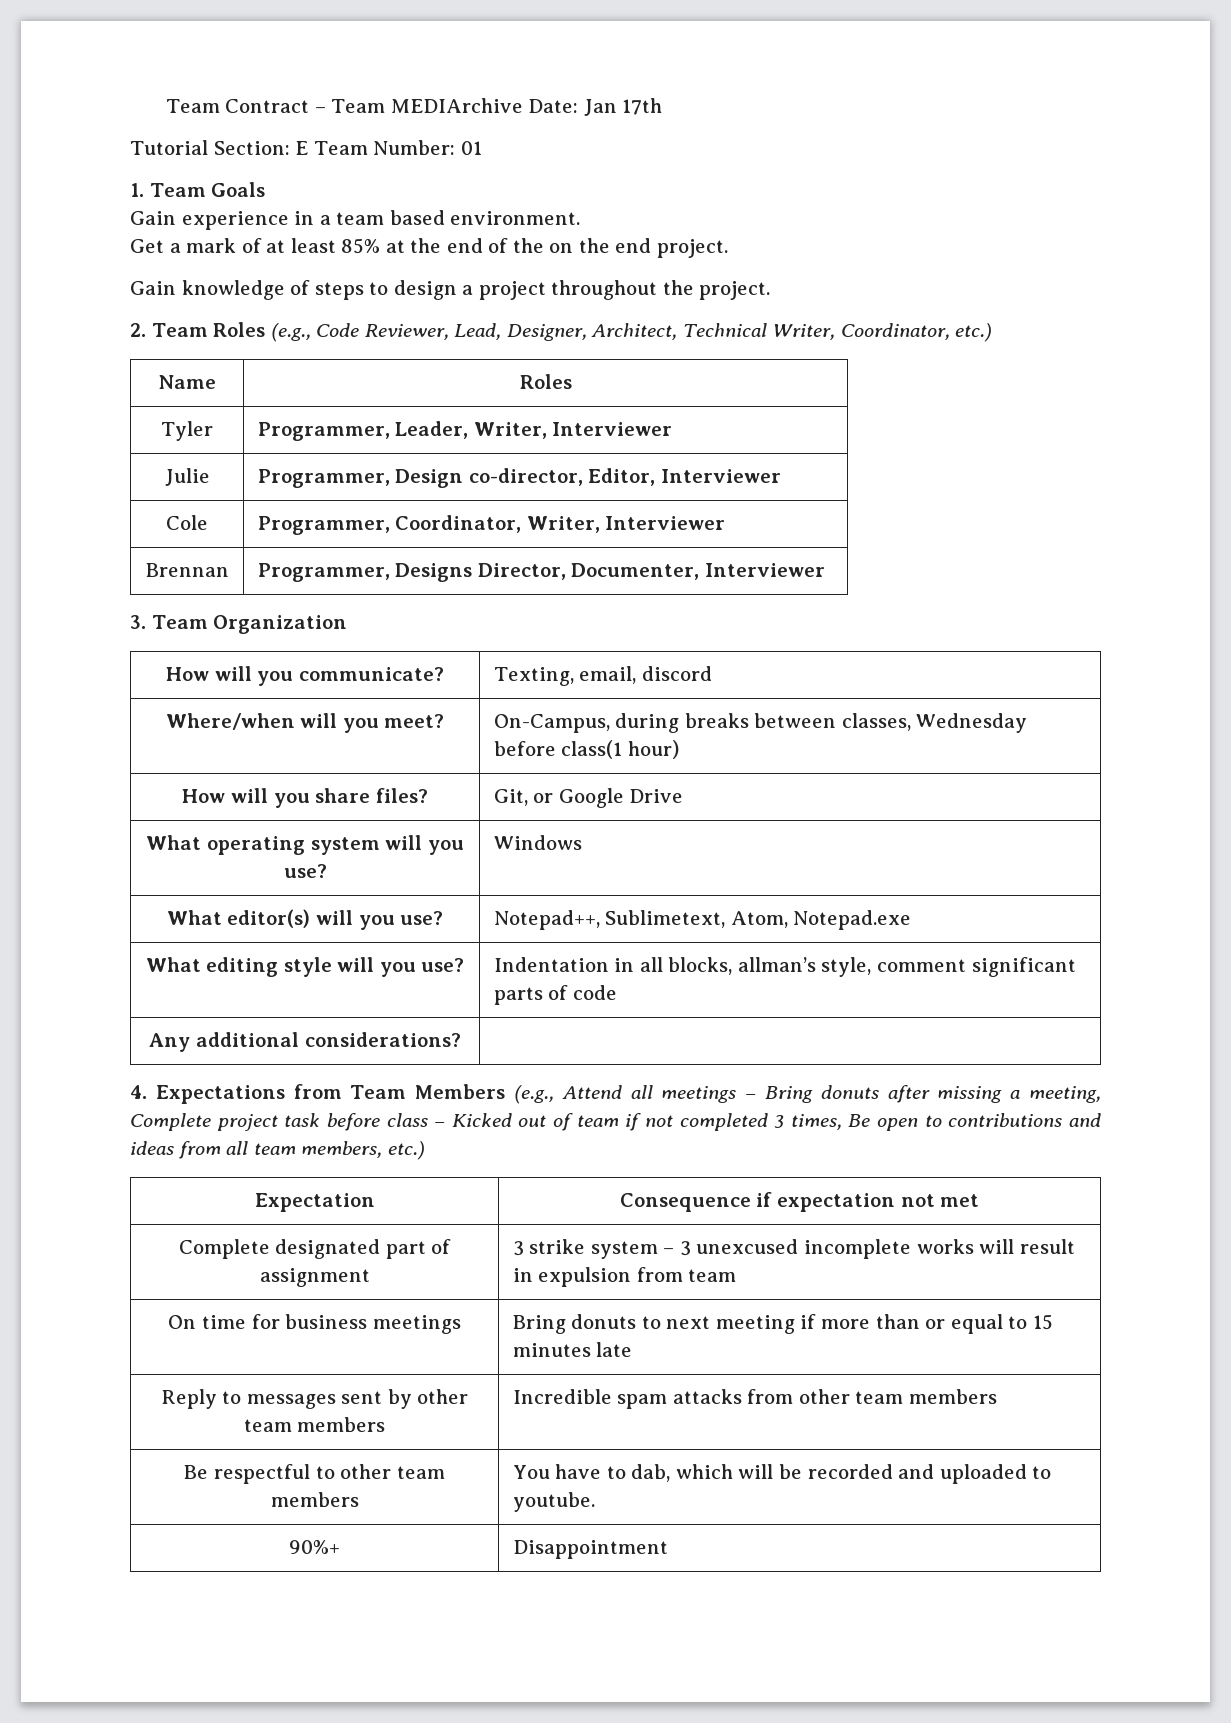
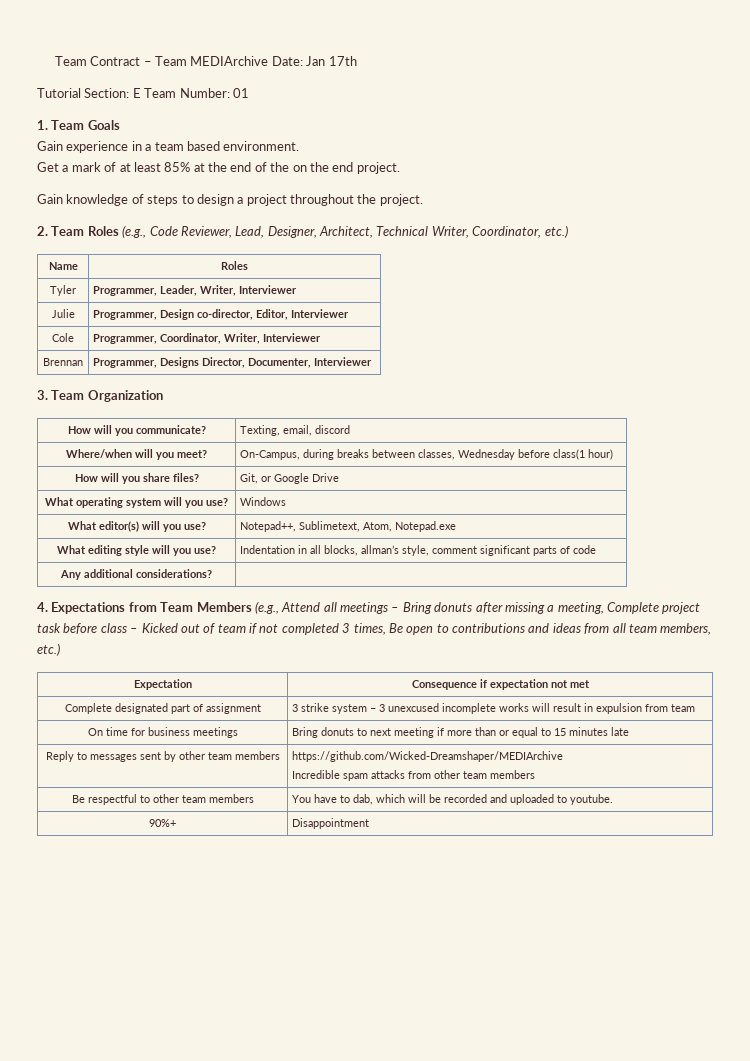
- Reply to messages sent by other team members | Incredible spam attacks from other team members
+ Reply to messages sent by other team members | https://github.com/Wicked-Dreamshaper/MEDIArchive
+ Incredible spam attacks from other team members

